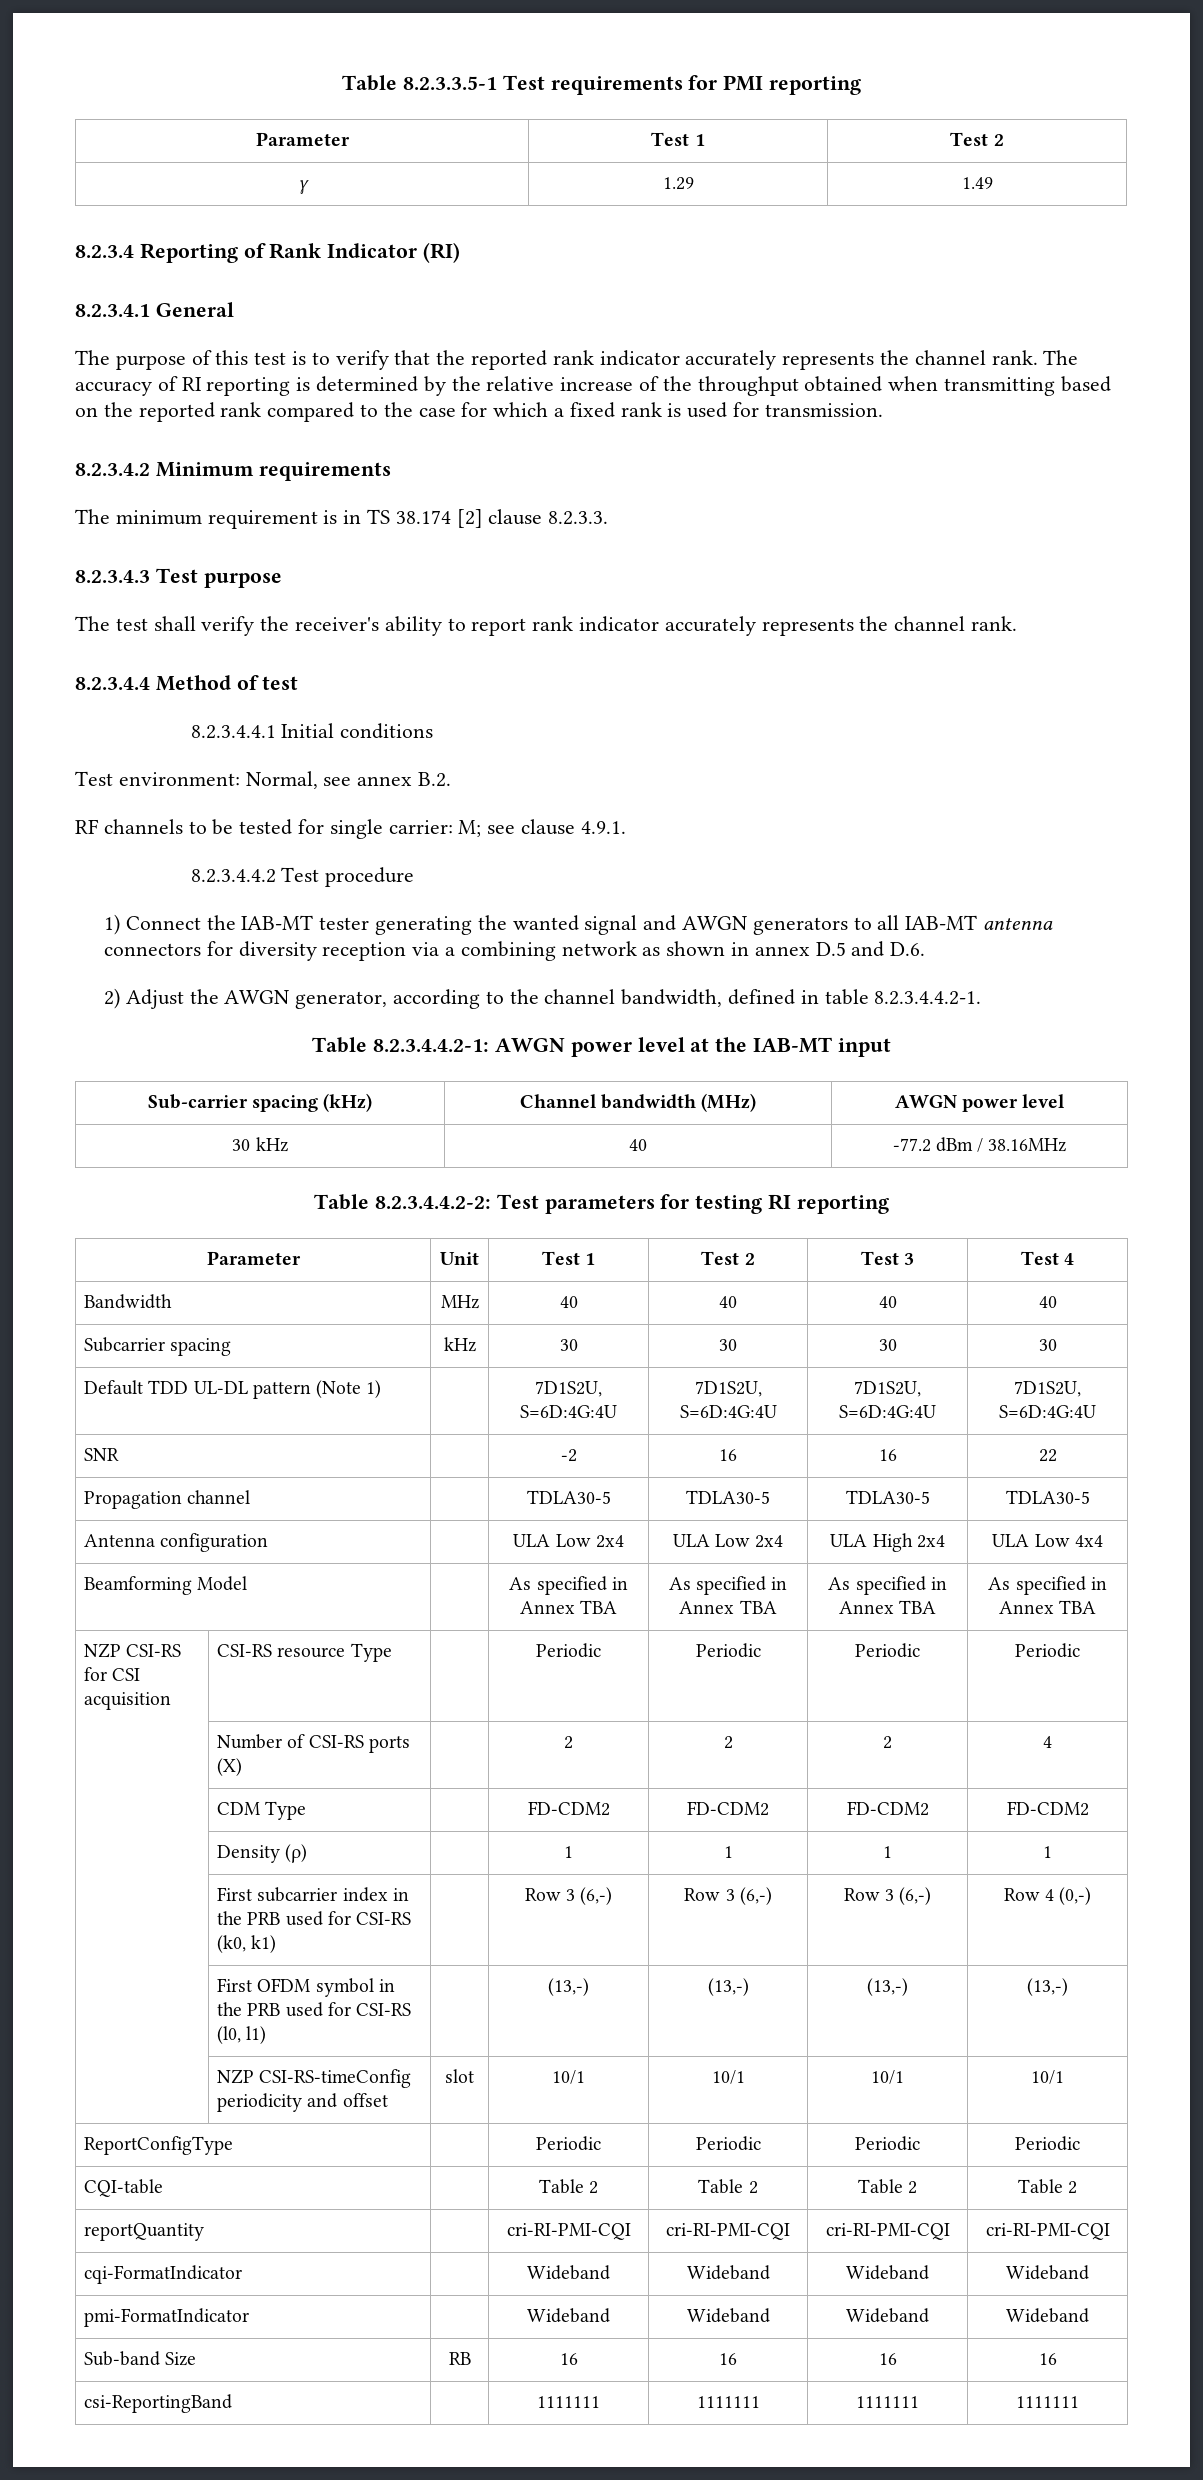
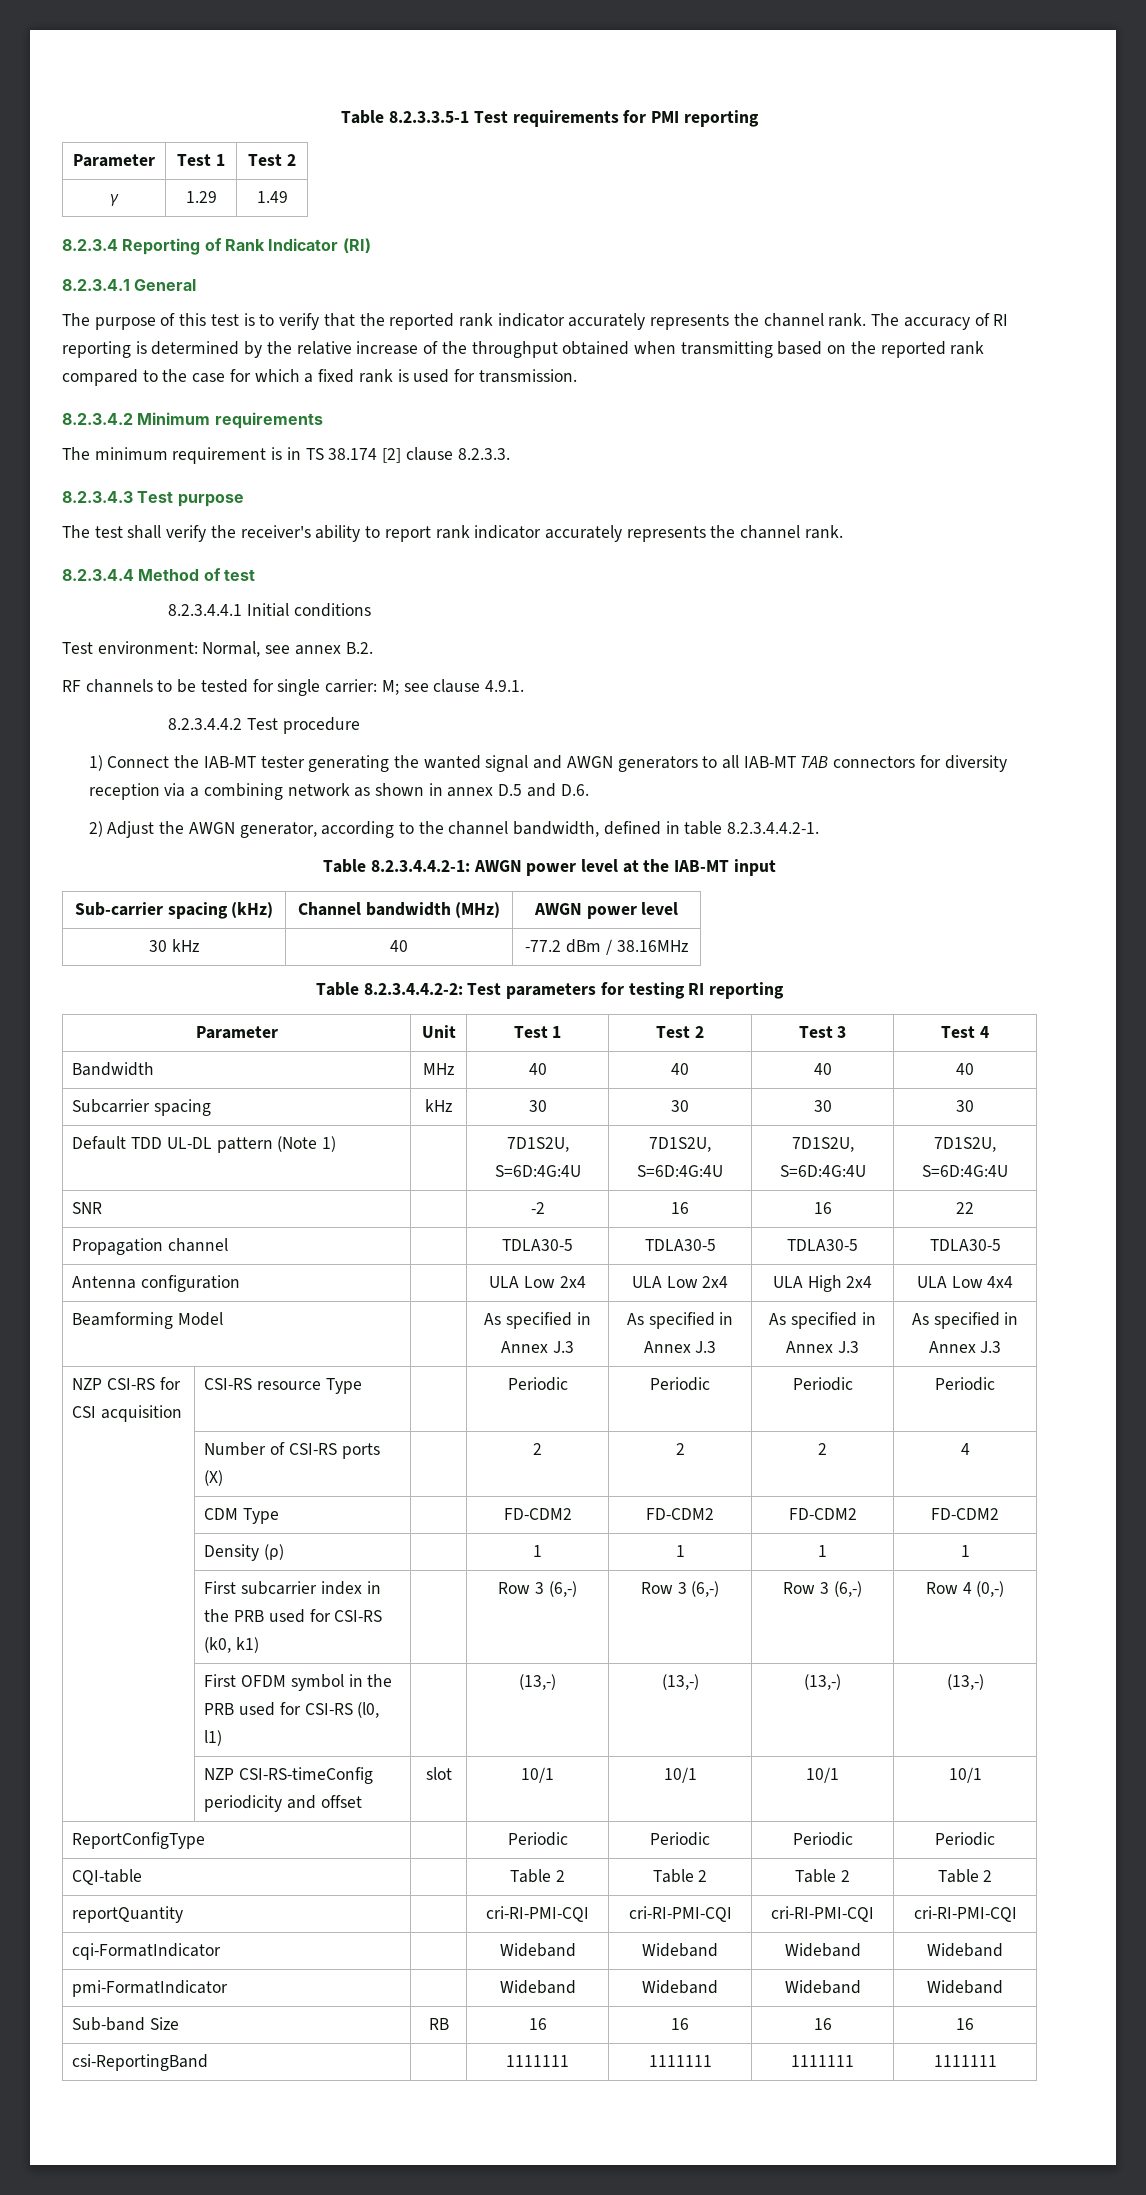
- 1) Connect the IAB-MT tester generating the wanted signal and AWGN generators to all IAB-MT antenna connectors for diversity reception via a combining network as shown in annex D.5 and D.6.
+ 1) Connect the IAB-MT tester generating the wanted signal and AWGN generators to all IAB-MT TAB connectors for diversity reception via a combining network as shown in annex D.5 and D.6.
- Beamforming Model | | As specified in Annex TBA | As specified in Annex TBA | As specified in Annex TBA | As specified in Annex TBA
+ Beamforming Model | | As specified in Annex J.3 | As specified in Annex J.3 | As specified in Annex J.3 | As specified in Annex J.3

